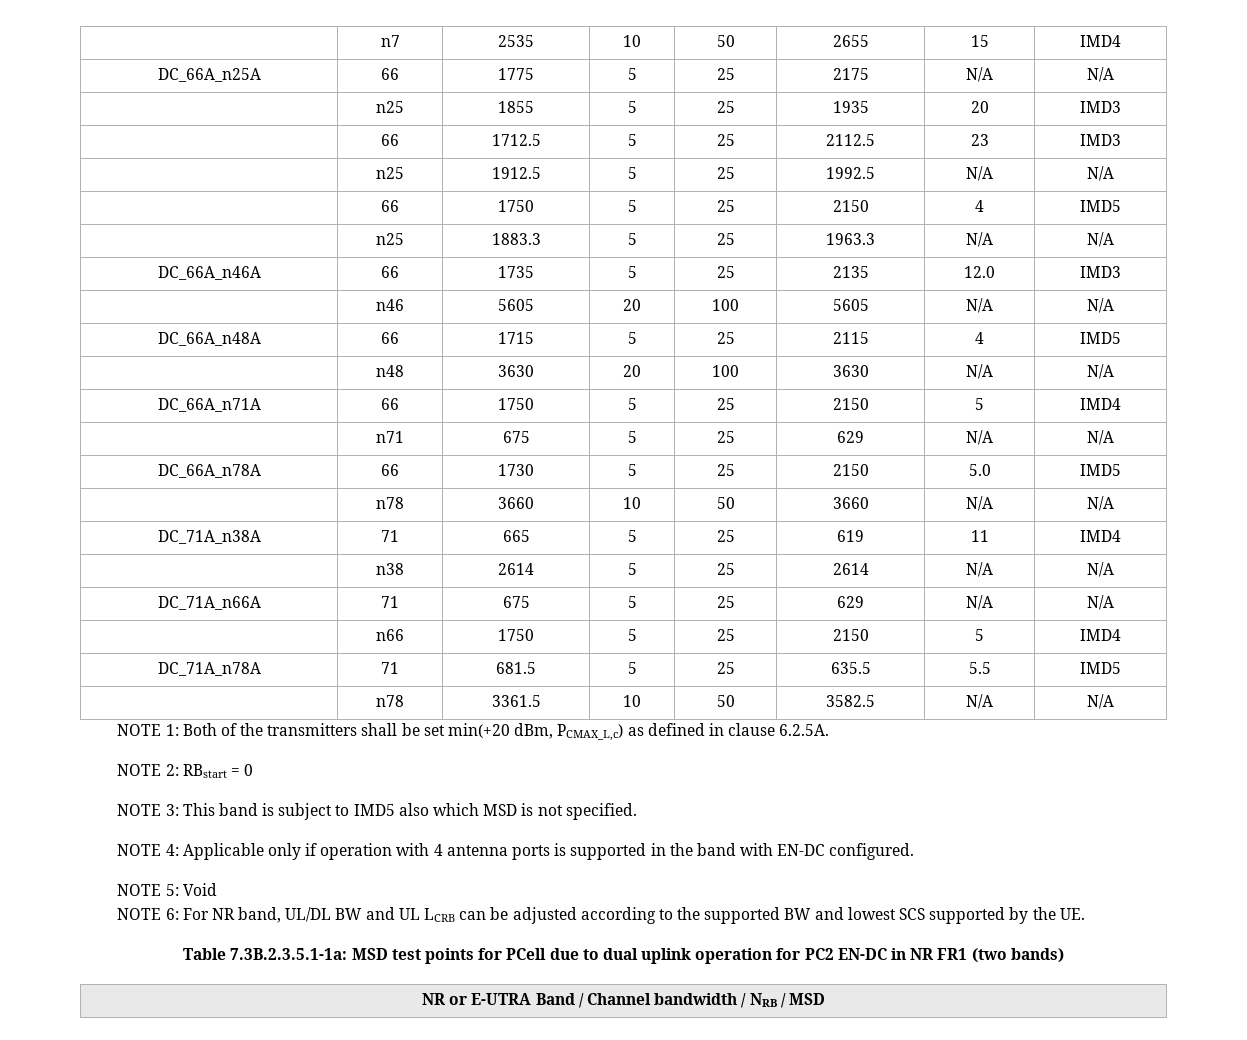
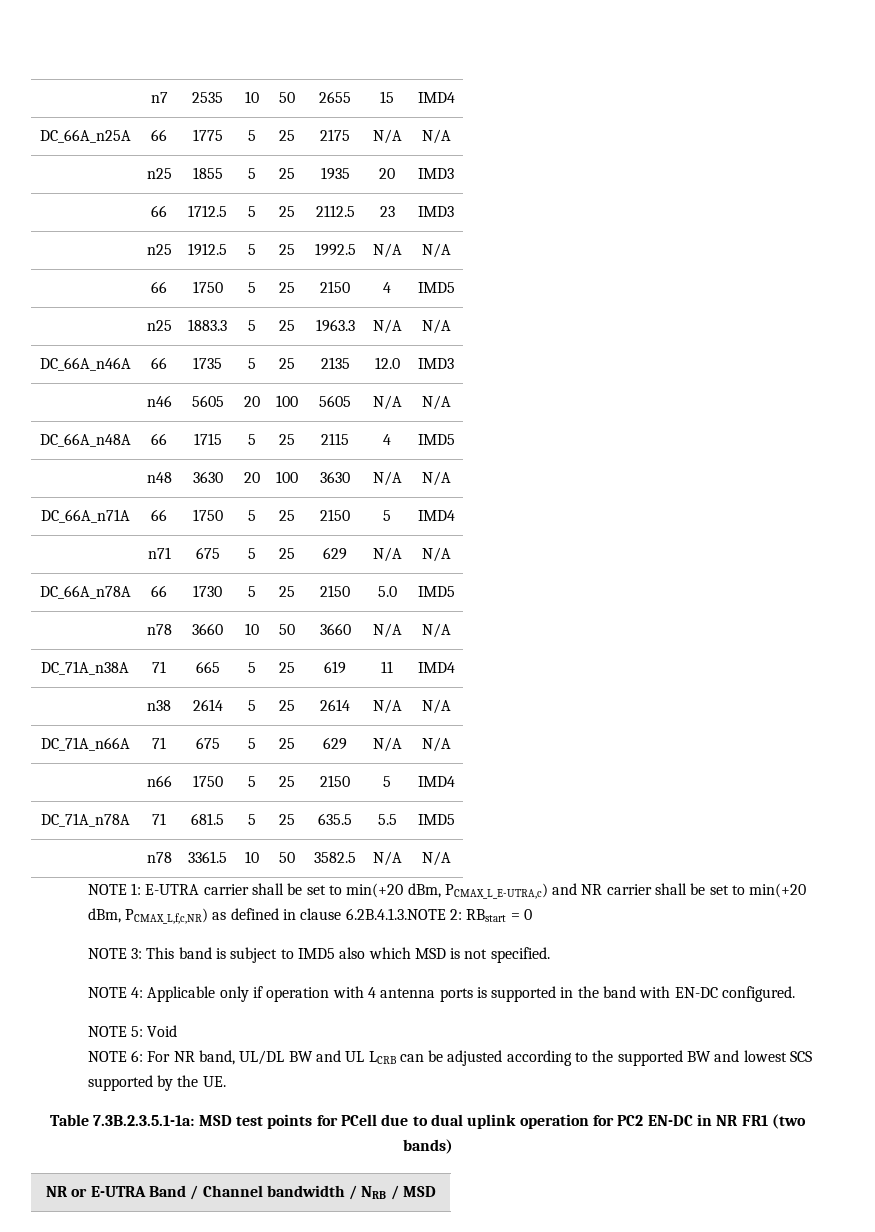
- NOTE 1: Both of the transmitters shall be set min(+20 dBm, PCMAX_L,c) as defined in clause 6.2.5A.
- NOTE 2: RBstart = 0
+ NOTE 1: E-UTRA carrier shall be set to min(+20 dBm, PCMAX_L_E-UTRA,c) and NR carrier shall be set to min(+20 dBm, PCMAX_L,f,c,NR) as defined in clause 6.2B.4.1.3.NOTE 2: RBstart = 0

